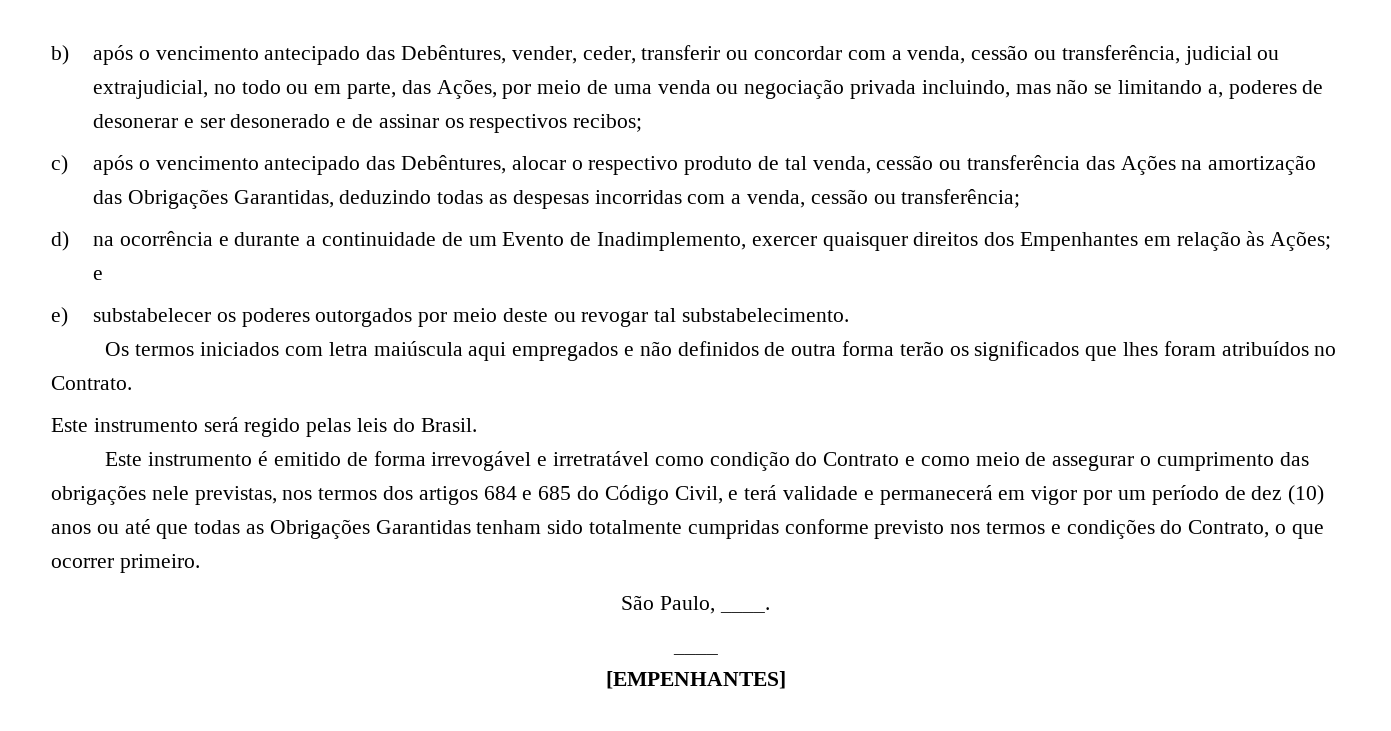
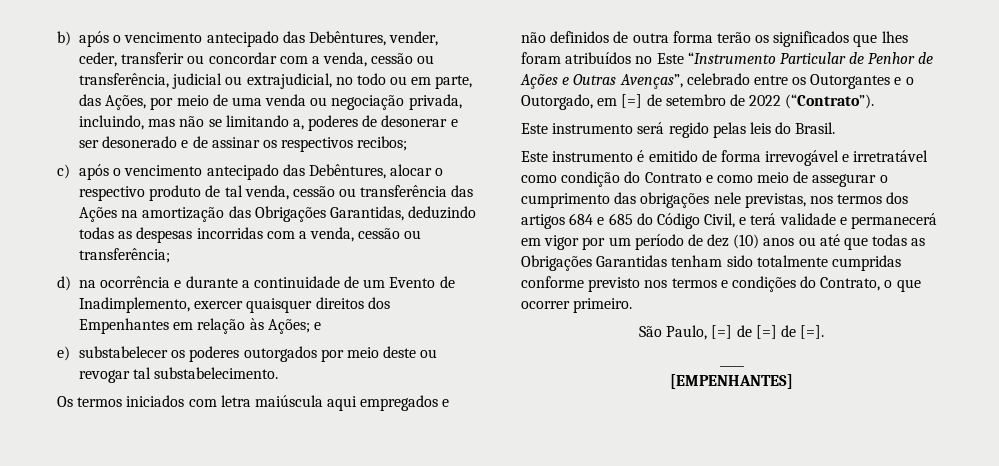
- b) após o vencimento antecipado das Debêntures, vender, ceder, transferir ou concordar com a venda, cessão ou transferência, judicial ou extrajudicial, no todo ou em parte, das Ações, por meio de uma venda ou negociação privada incluindo, mas não se limitando a, poderes de desonerar e ser desonerado e de assinar os respectivos recibos;
+ b) após o vencimento antecipado das Debêntures, vender, ceder, transferir ou concordar com a venda, cessão ou transferência, judicial ou extrajudicial, no todo ou em parte, das Ações, por meio de uma venda ou negociação privada, incluindo, mas não se limitando a, poderes de desonerar e ser desonerado e de assinar os respectivos recibos;
- Os termos iniciados com letra maiúscula aqui empregados e não definidos de outra forma terão os significados que lhes foram atribuídos no Contrato.
+ Os termos iniciados com letra maiúscula aqui empregados e não definidos de outra forma terão os significados que lhes foram atribuídos no Este “Instrumento Particular de Penhor de Ações e Outras Avenças”, celebrado entre os Outorgantes e o Outorgado, em [=] de setembro de 2022 (“Contrato”).
- São Paulo, ____.
+ São Paulo, [=] de [=] de [=].

